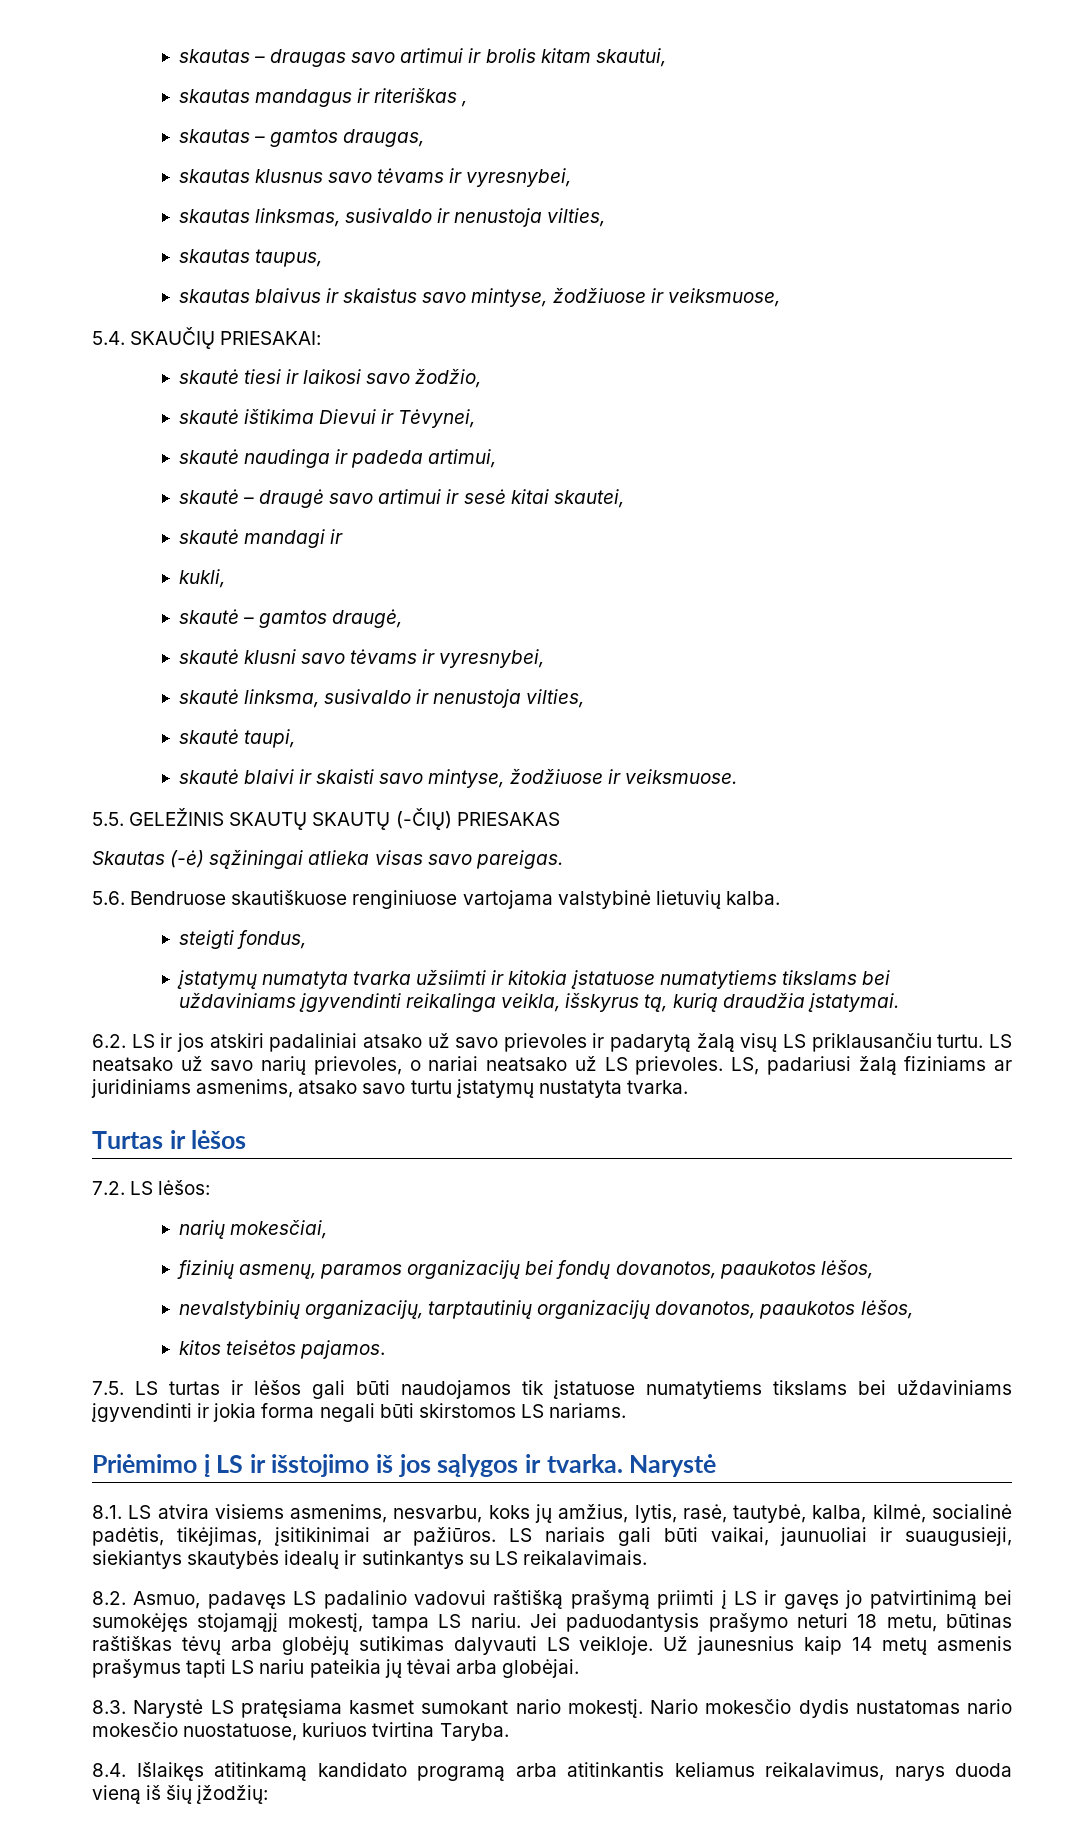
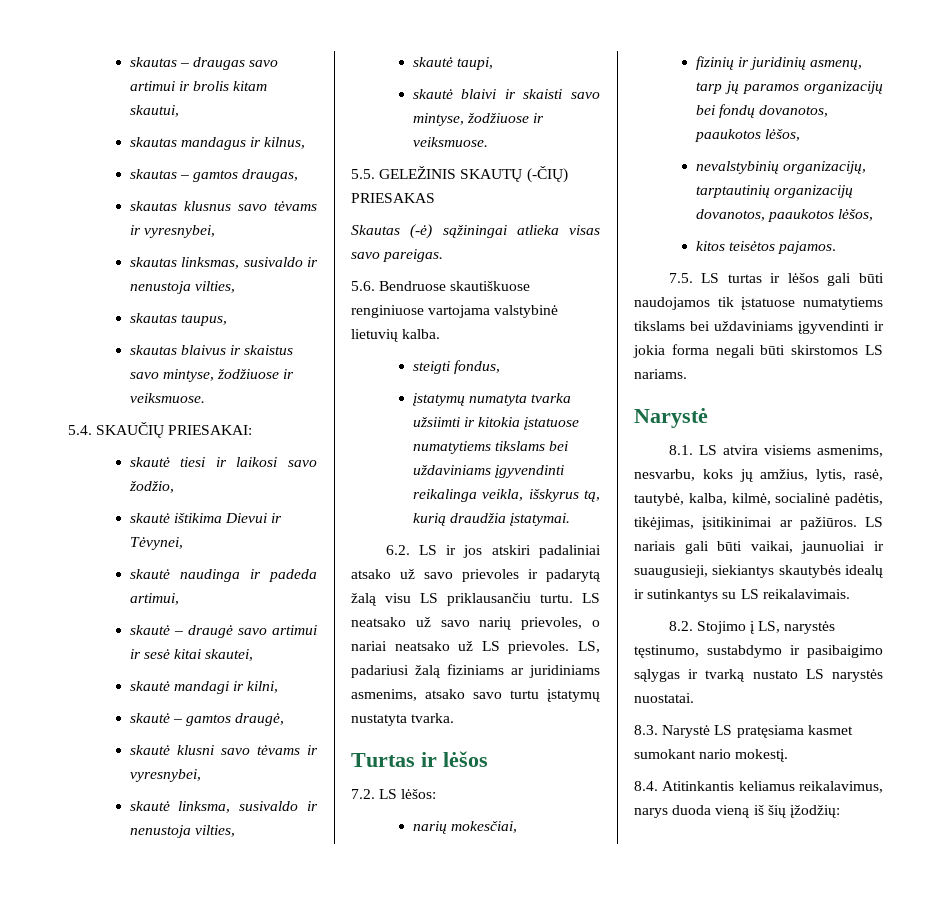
- skautas mandagus ir riteriškas ,
+ skautas mandagus ir kilnus,
- skautas blaivus ir skaistus savo mintyse, žodžiuose ir veiksmuose,
+ skautas blaivus ir skaistus savo mintyse, žodžiuose ir veiksmuose.
- skautė mandagi ir
- kukli,
+ skautė mandagi ir kilni,
- 5.5. GELEŽINIS SKAUTŲ SKAUTŲ (-ČIŲ) PRIESAKAS
+ 5.5. GELEŽINIS SKAUTŲ (-ČIŲ) PRIESAKAS
- 6.2. LS ir jos atskiri padaliniai atsako už savo prievoles ir padarytą žalą visų LS priklausančiu turtu.
+ 6.2. LS ir jos atskiri padaliniai atsako už savo prievoles ir padarytą žalą visu LS priklausančiu turtu.
- fizinių asmenų, paramos organizacijų bei fondų dovanotos, paaukotos lėšos,
+ fizinių ir juridinių asmenų, tarp jų paramos organizacijų bei fondų dovanotos, paaukotos lėšos,
- Priėmimo į LS ir išstojimo iš jos sąlygos ir tvarka.
- 8.2. Asmuo, padavęs LS padalinio vadovui raštišką prašymą priimti į LS ir gavęs jo patvirtinimą bei sumokėjęs stojamąjį mokestį, tampa LS nariu. Jei paduodantysis prašymo neturi 18 metu, būtinas raštiškas tėvų arba globėjų sutikimas dalyvauti LS veikloje. Už jaunesnius kaip 14 metų asmenis prašymus tapti LS nariu pateikia jų tėvai arba globėjai.
+ 8.2. Stojimo į LS, narystės tęstinumo, sustabdymo ir pasibaigimo sąlygas ir tvarką nustato LS narystės nuostatai.
- 8.3. Narystė LS pratęsiama kasmet sumokant nario mokestį. Nario mokesčio dydis nustatomas nario mokesčio nuostatuose, kuriuos tvirtina Taryba.
- 8.4. Išlaikęs atitinkamą kandidato programą arba atitinkantis keliamus reikalavimus, narys duoda vieną iš šių įžodžių:
+ 8.3. Narystė LS pratęsiama kasmet sumokant nario mokestį.
+ 8.4. Atitinkantis keliamus reikalavimus, narys duoda vieną iš šių įžodžių:

